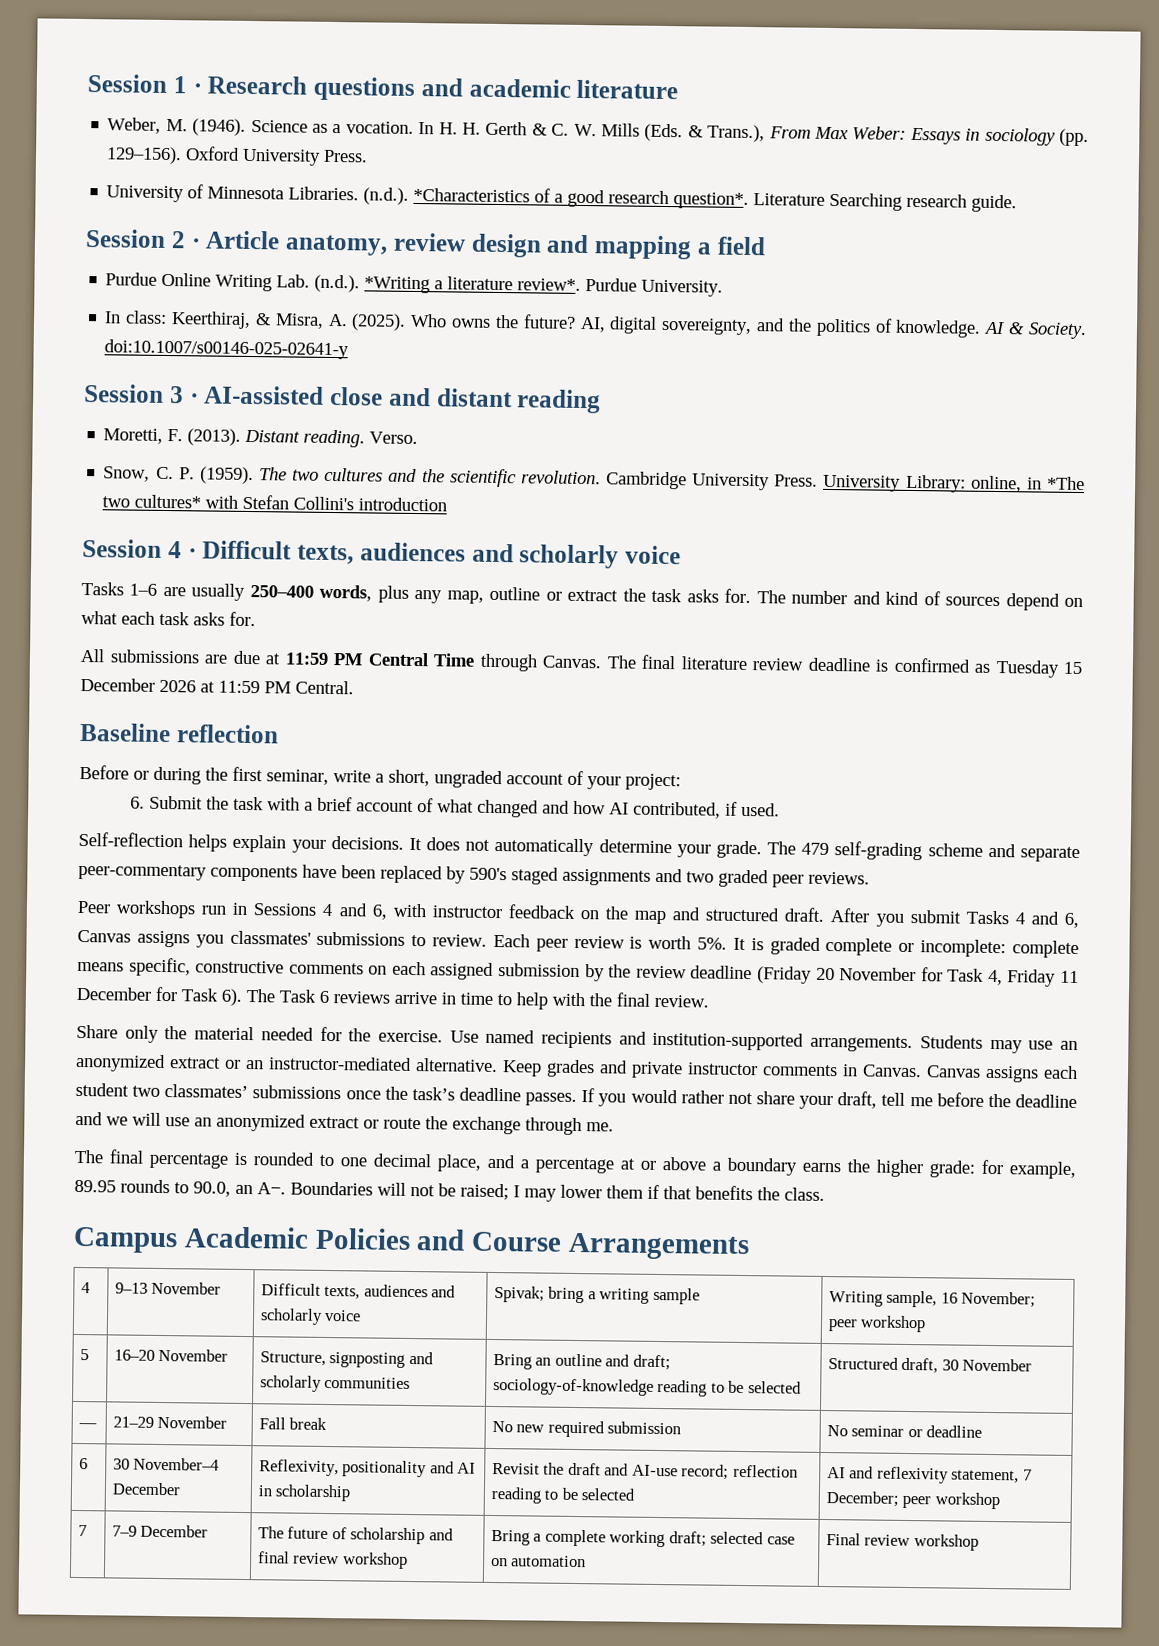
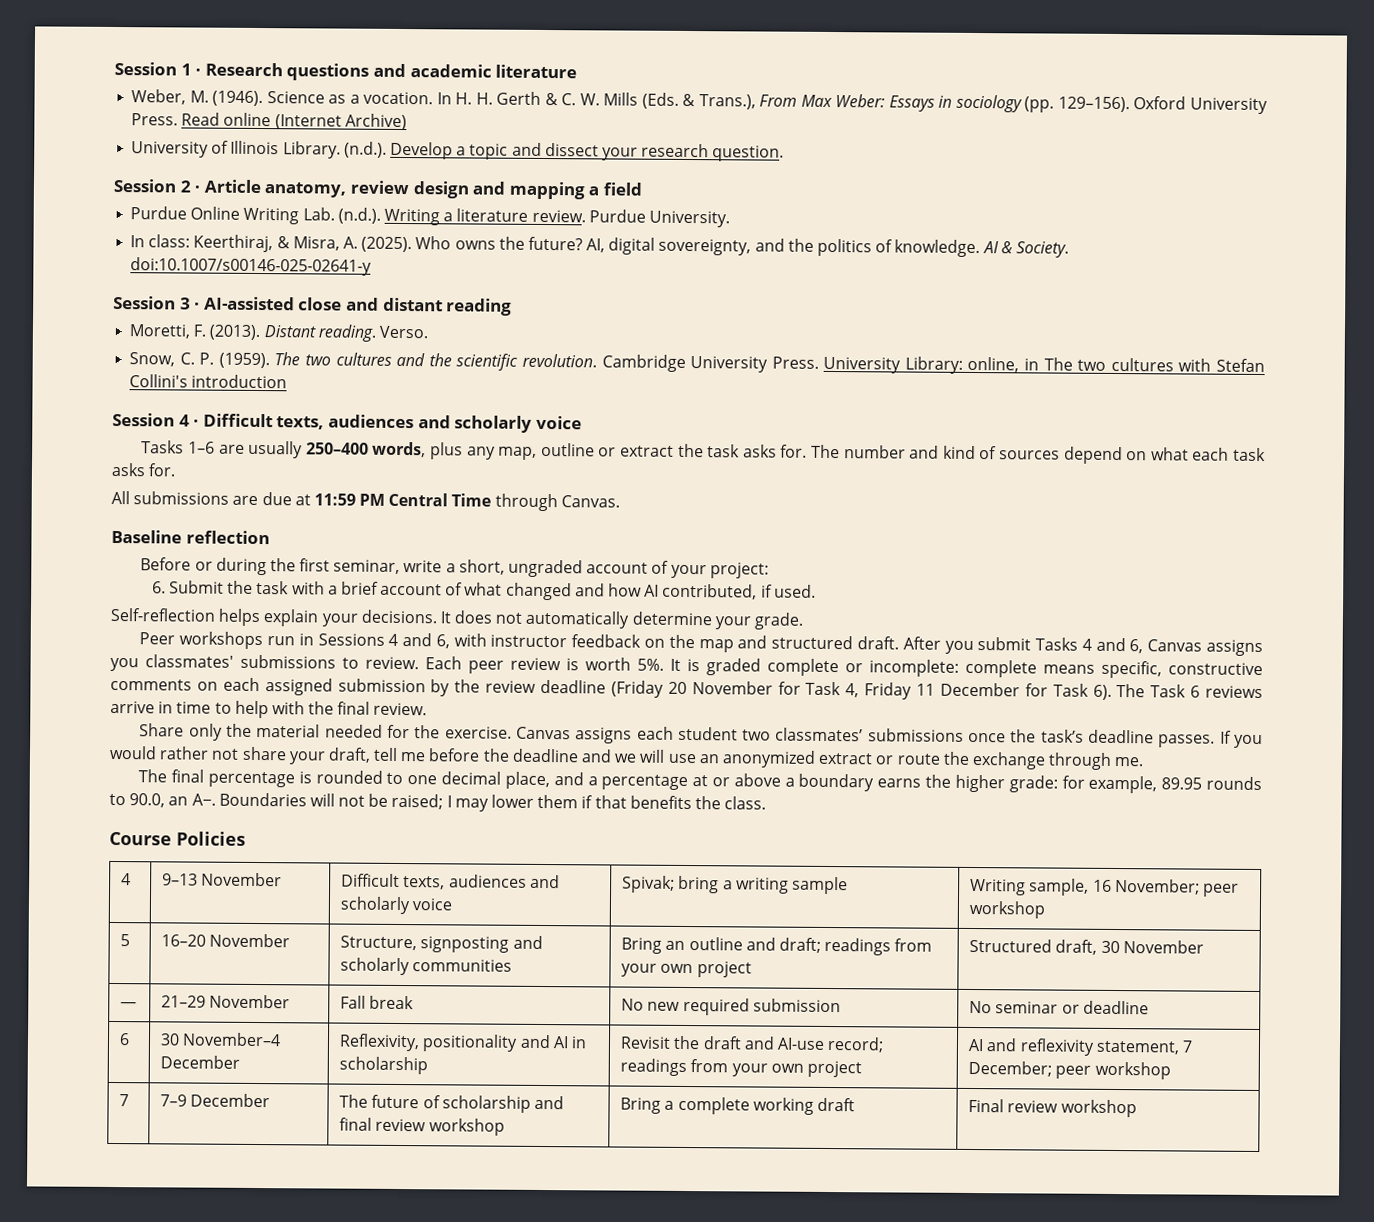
- Oxford University Press.
- University of Minnesota Libraries. (n.d.). *Characteristics of a good research question*. Literature Searching research guide.
+ Oxford University Press. Read online (Internet Archive)
+ University of Illinois Library. (n.d.). Develop a topic and dissect your research question.
- Purdue Online Writing Lab. (n.d.). *Writing a literature review*.
+ Purdue Online Writing Lab. (n.d.). Writing a literature review.
- University Library: online, in *The two cultures* with Stefan Collini's introduction
+ University Library: online, in The two cultures with Stefan Collini's introduction
- The final literature review deadline is confirmed as Tuesday 15 December 2026 at 11:59 PM Central.
- The 479 self-grading scheme and separate peer-commentary components have been replaced by 590's staged assignments and two graded peer reviews.
- Use named recipients and institution-supported arrangements. Students may use an anonymized extract or an instructor-mediated alternative. Keep grades and private instructor comments in Canvas.
- Campus Academic Policies and Course Arrangements
+ Course Policies
- 5 | 16–20 November | Structure, signposting and scholarly communities | Bring an outline and draft; sociology-of-knowledge reading to be selected | Structured draft, 30 November
+ 5 | 16–20 November | Structure, signposting and scholarly communities | Bring an outline and draft; readings from your own project | Structured draft, 30 November
- 6 | 30 November–4 December | Reflexivity, positionality and AI in scholarship | Revisit the draft and AI-use record; reflection reading to be selected | AI and reflexivity statement, 7 December; peer workshop
+ 6 | 30 November–4 December | Reflexivity, positionality and AI in scholarship | Revisit the draft and AI-use record; readings from your own project | AI and reflexivity statement, 7 December; peer workshop
- 7 | 7–9 December | The future of scholarship and final review workshop | Bring a complete working draft; selected case on automation | Final review workshop
+ 7 | 7–9 December | The future of scholarship and final review workshop | Bring a complete working draft | Final review workshop

